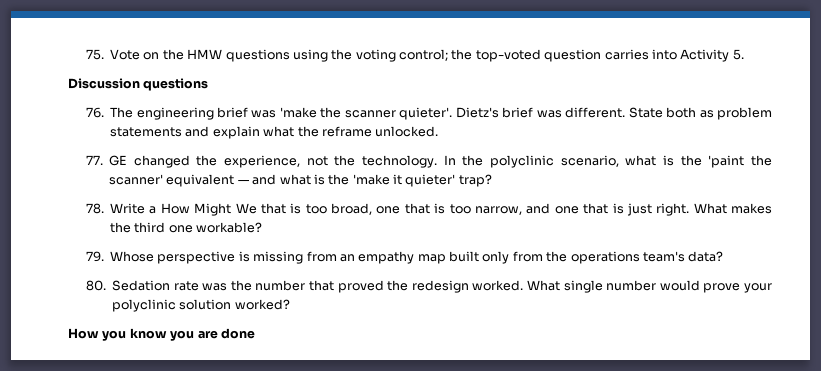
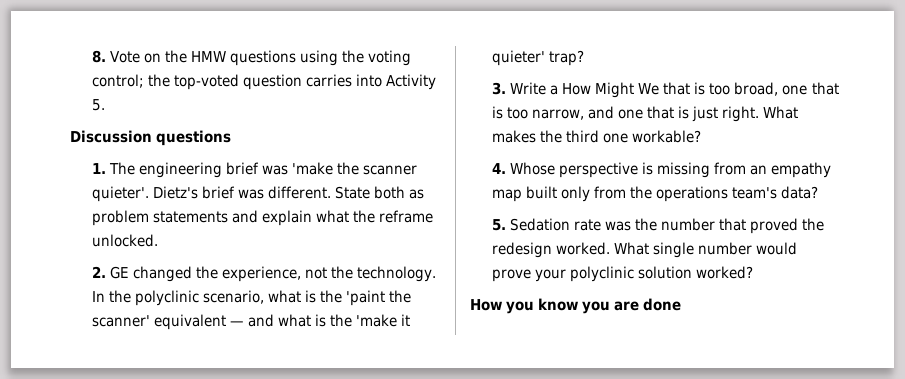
- 75. Vote on the HMW questions using the voting control; the top-voted question carries into Activity 5.
+ 8. Vote on the HMW questions using the voting control; the top-voted question carries into Activity 5.
- 76. The engineering brief was 'make the scanner quieter'.
+ 1. The engineering brief was 'make the scanner quieter'.
- 77. GE changed the experience, not the technology.
+ 2. GE changed the experience, not the technology.
- 78. Write a How Might We that is too broad, one that is too narrow, and one that is just right.
+ 3. Write a How Might We that is too broad, one that is too narrow, and one that is just right.
- 79. Whose perspective is missing from an empathy map built only from the operations team's data?
+ 4. Whose perspective is missing from an empathy map built only from the operations team's data?
- 80. Sedation rate was the number that proved the redesign worked.
+ 5. Sedation rate was the number that proved the redesign worked.

